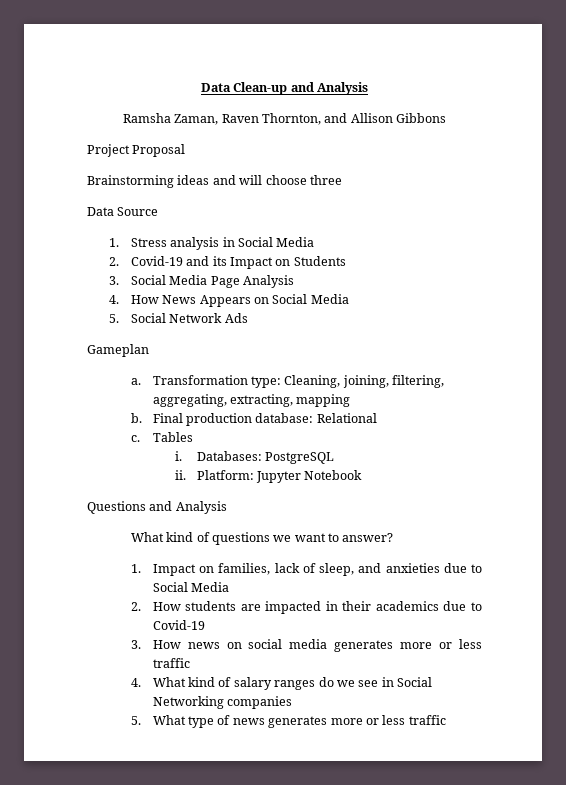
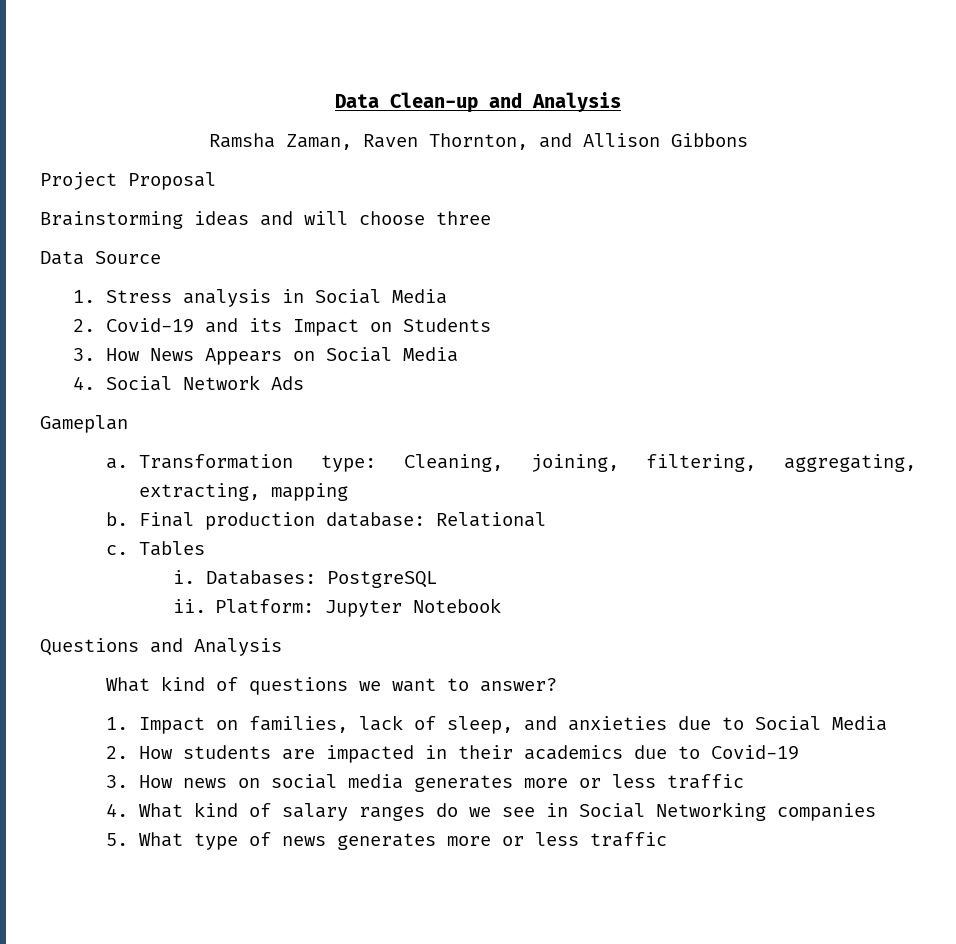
- 3. Social Media Page Analysis
- 4. How News Appears on Social Media
+ 3. How News Appears on Social Media
- 5. Social Network Ads
+ 4. Social Network Ads

